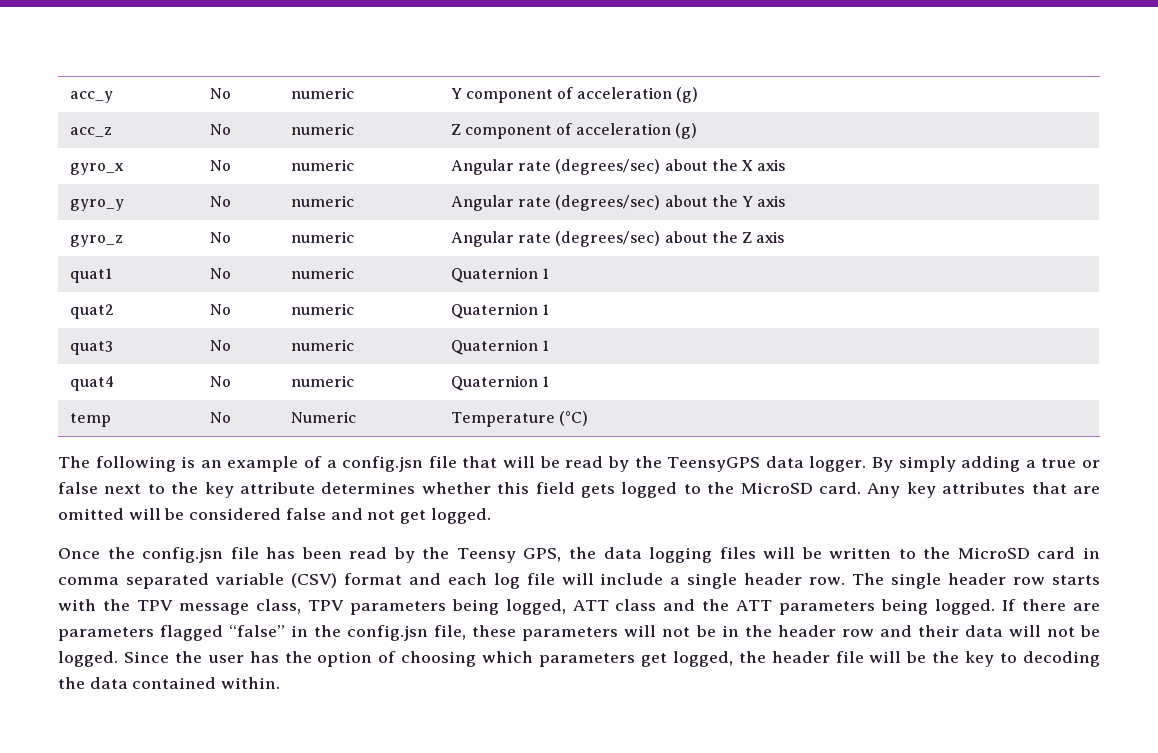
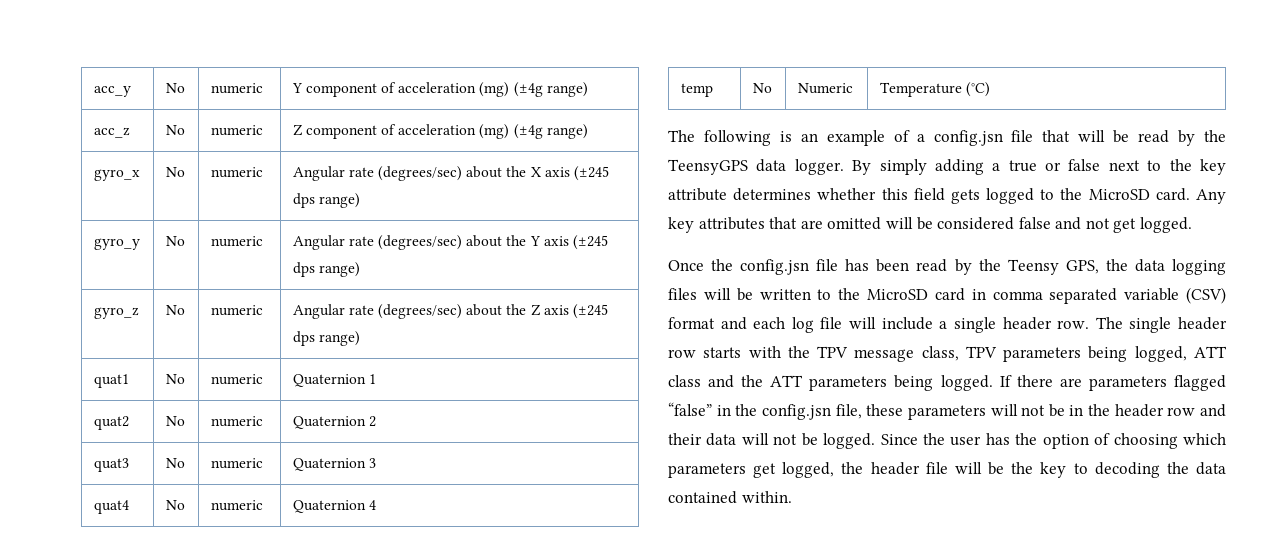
- acc_y | No | numeric | Y component of acceleration (g)
+ acc_y | No | numeric | Y component of acceleration (mg) (±4g range)
- acc_z | No | numeric | Z component of acceleration (g)
+ acc_z | No | numeric | Z component of acceleration (mg) (±4g range)
- gyro_x | No | numeric | Angular rate (degrees/sec) about the X axis
+ gyro_x | No | numeric | Angular rate (degrees/sec) about the X axis (±245 dps range)
- gyro_y | No | numeric | Angular rate (degrees/sec) about the Y axis
+ gyro_y | No | numeric | Angular rate (degrees/sec) about the Y axis (±245 dps range)
- gyro_z | No | numeric | Angular rate (degrees/sec) about the Z axis
+ gyro_z | No | numeric | Angular rate (degrees/sec) about the Z axis (±245 dps range)
- quat2 | No | numeric | Quaternion 1
+ quat2 | No | numeric | Quaternion 2
- quat3 | No | numeric | Quaternion 1
+ quat3 | No | numeric | Quaternion 3
- quat4 | No | numeric | Quaternion 1
+ quat4 | No | numeric | Quaternion 4

